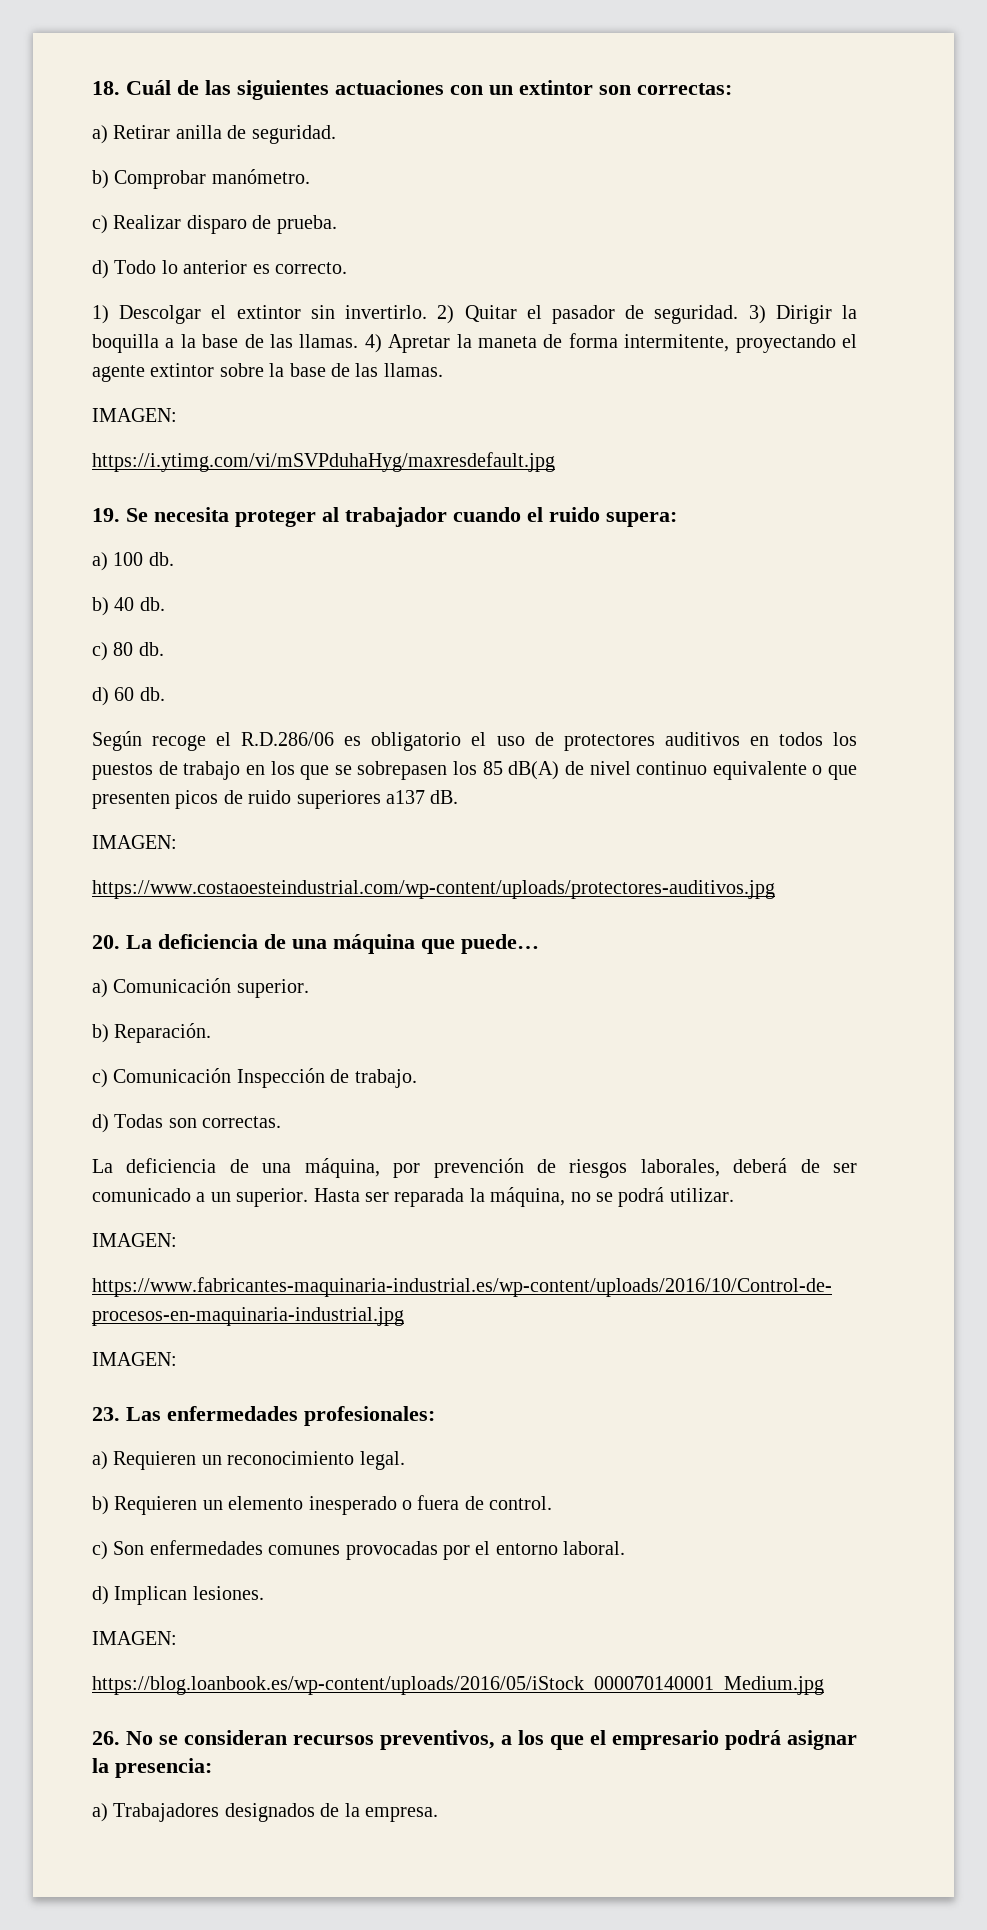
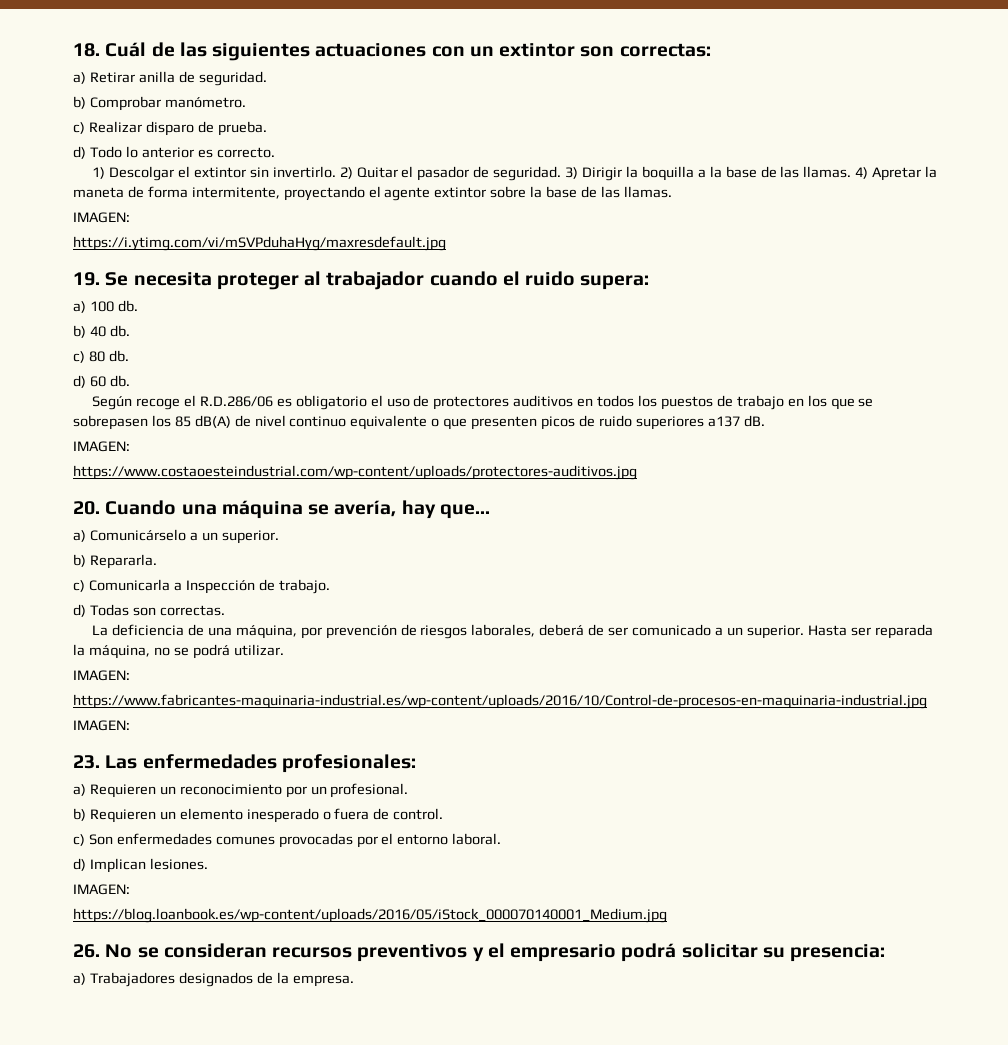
- 20. La deficiencia de una máquina que puede…
- a) Comunicación superior.
+ 20. Cuando una máquina se avería, hay que…
+ a) Comunicárselo a un superior.
- b) Reparación.
- c) Comunicación Inspección de trabajo.
+ b) Repararla.
+ c) Comunicarla a Inspección de trabajo.
- a) Requieren un reconocimiento legal.
+ a) Requieren un reconocimiento por un profesional.
- 26. No se consideran recursos preventivos, a los que el empresario podrá asignar la presencia:
+ 26. No se consideran recursos preventivos y el empresario podrá solicitar su presencia:

